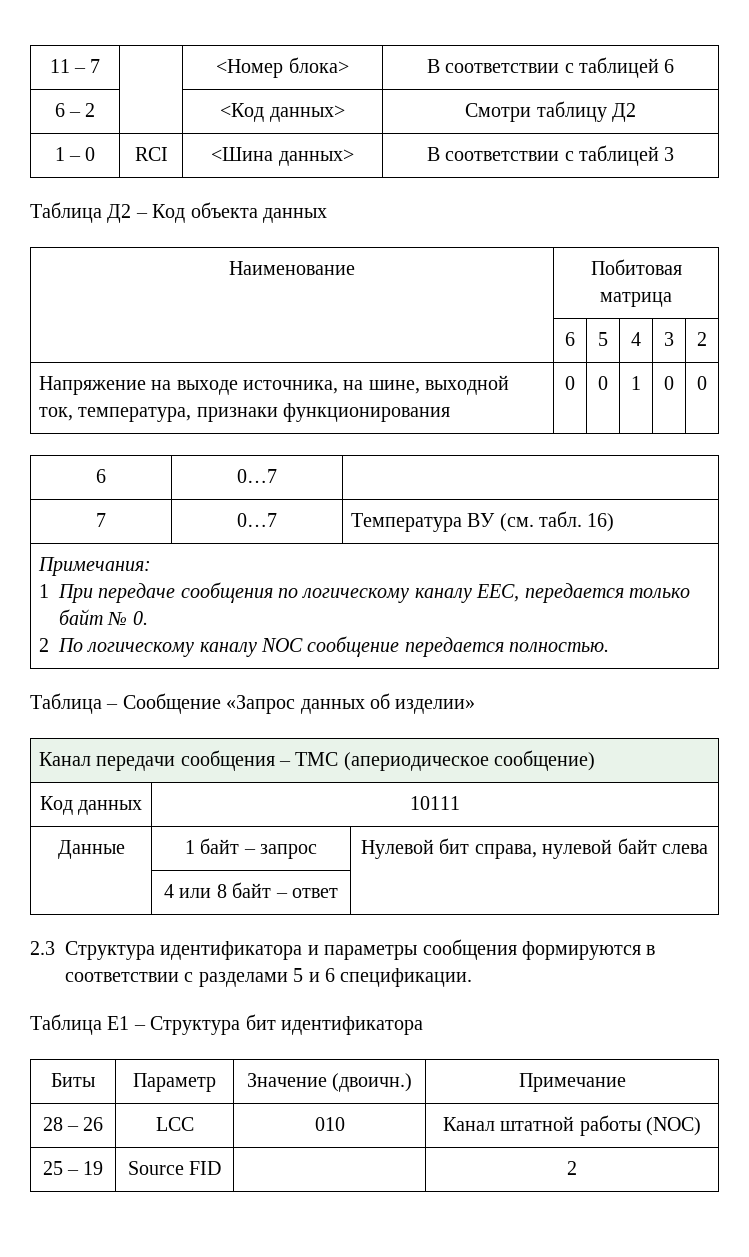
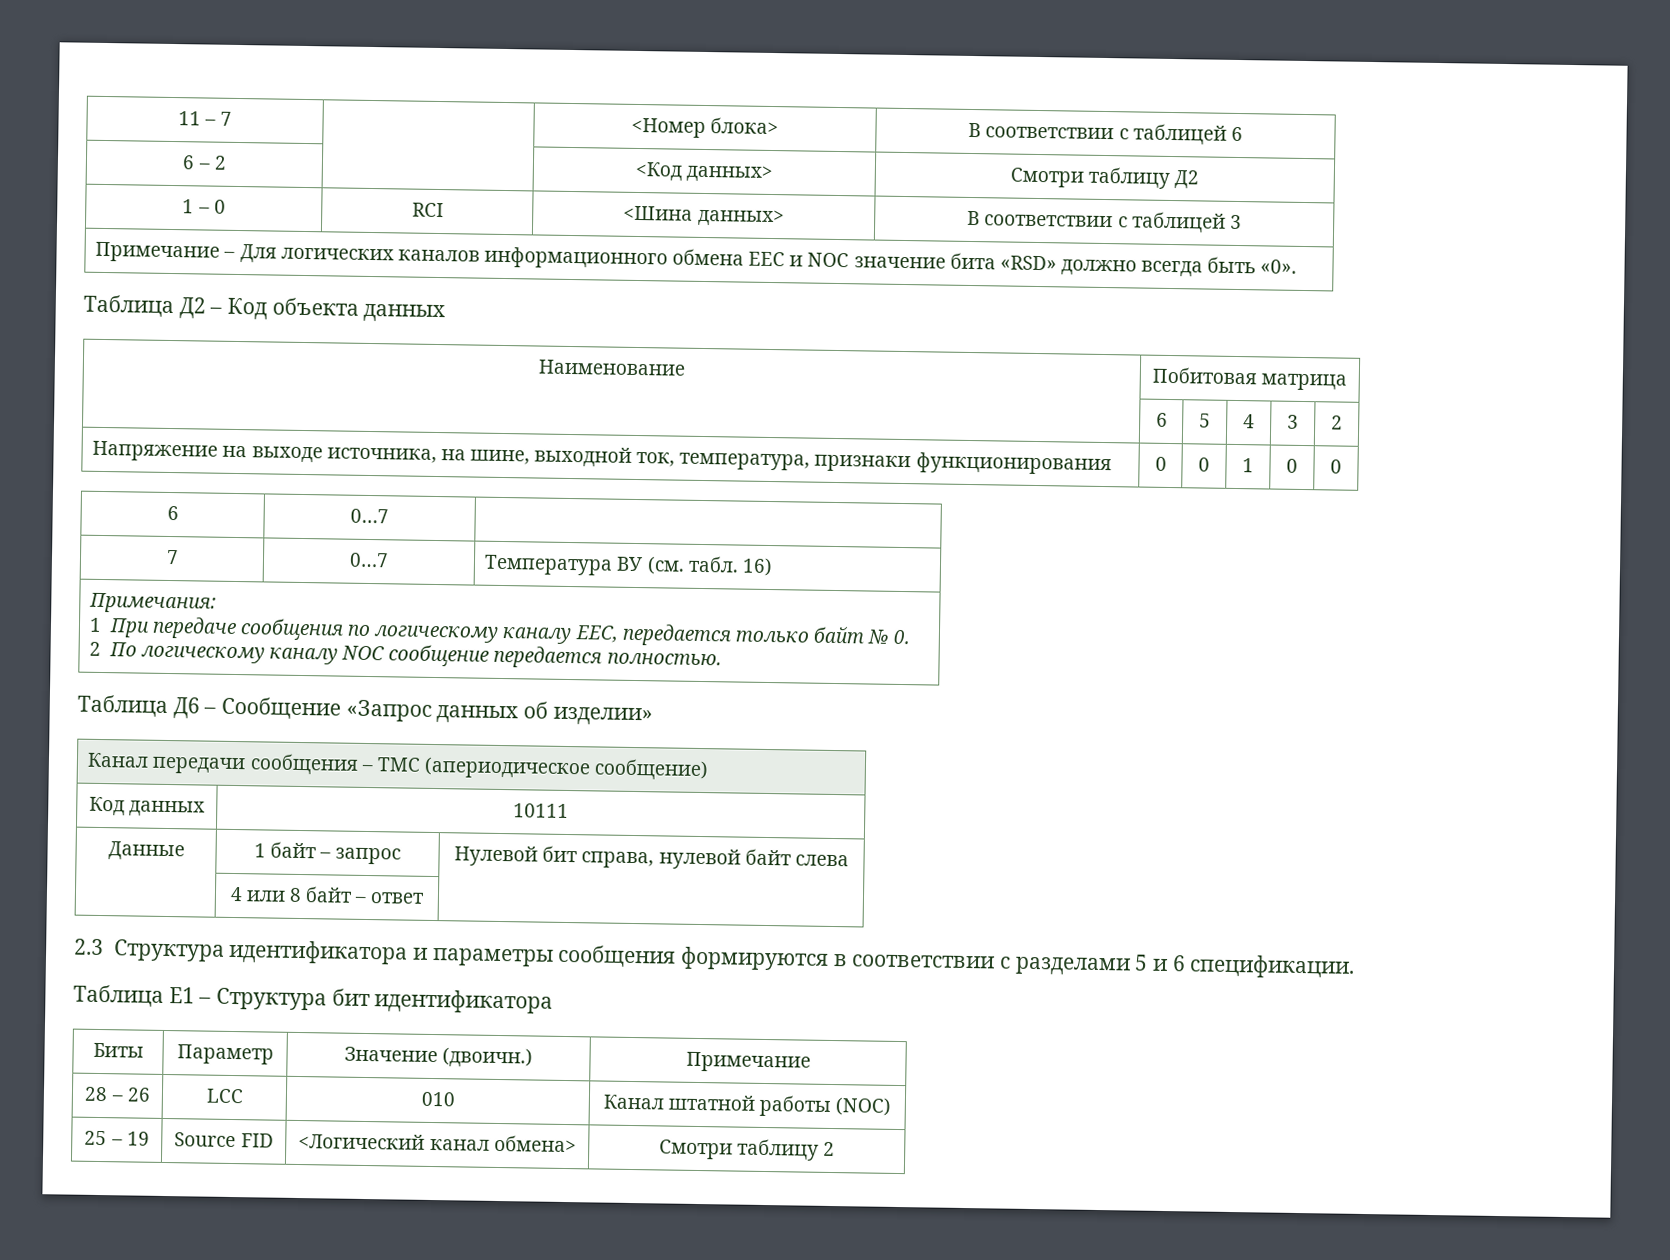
+ Примечание – Для логических каналов информационного обмена EEC и NOC значение бита «RSD» должно всегда быть «0».
- Таблица – Сообщение «Запрос данных об изделии»
+ Таблица Д6 – Сообщение «Запрос данных об изделии»
- 25 – 19 | Source FID | | 2
+ 25 – 19 | Source FID | <Логический канал обмена> | Смотри таблицу 2

